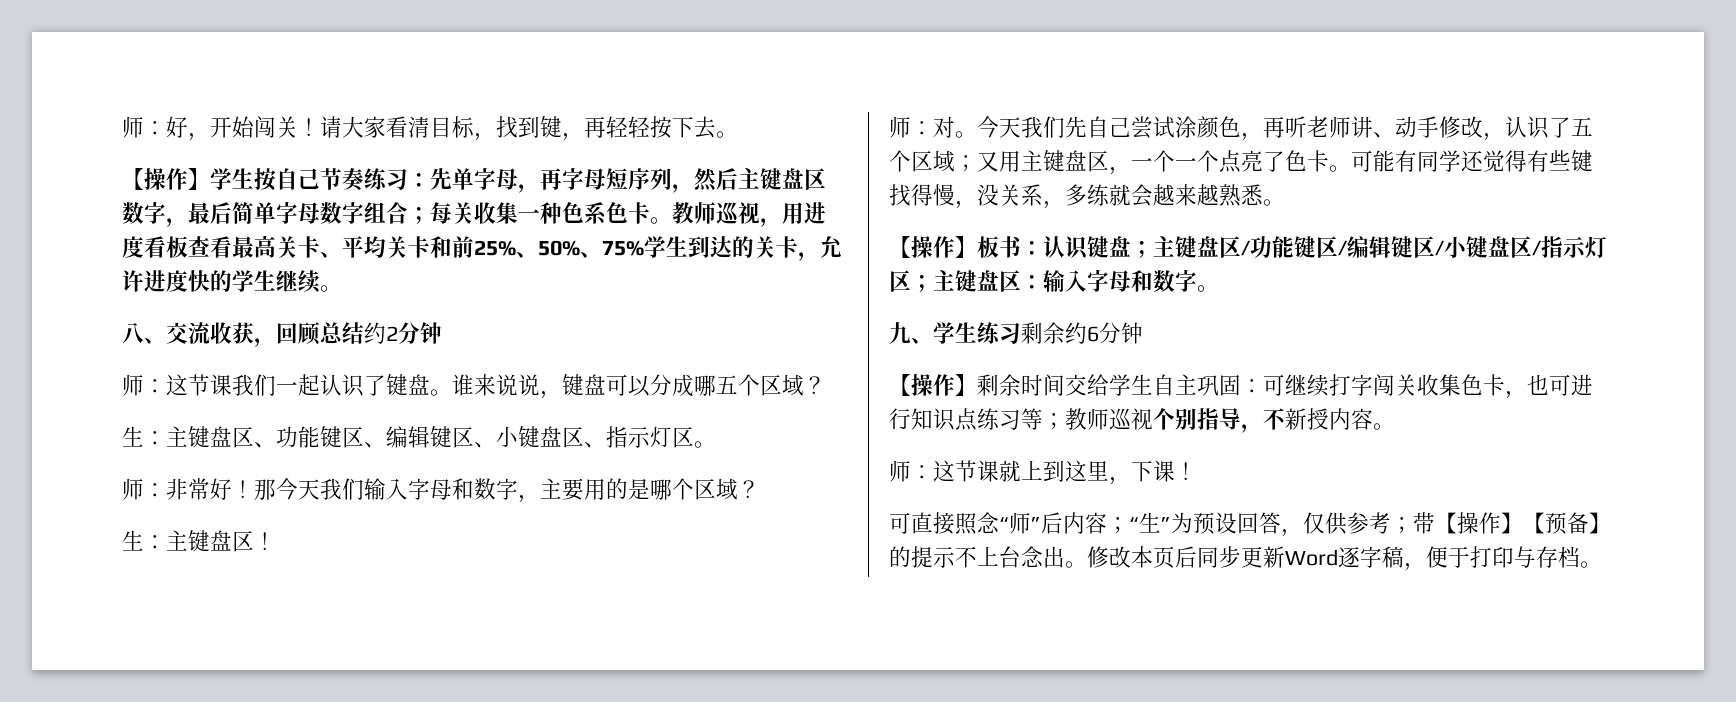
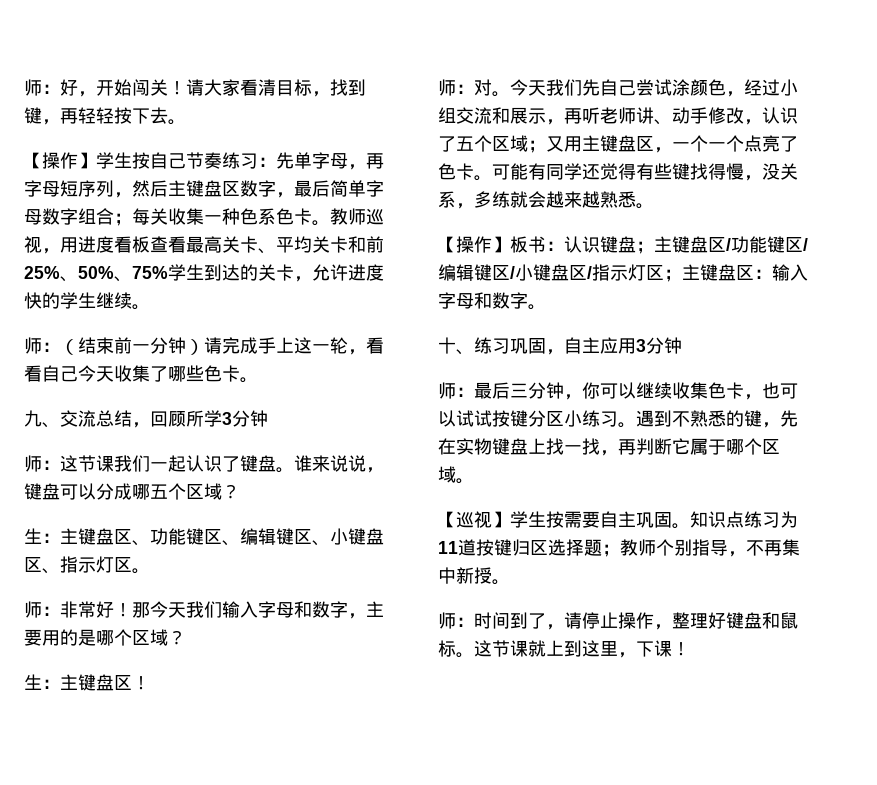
- 八、交流收获，回顾总结约2分钟
+ 师：（结束前一分钟）请完成手上这一轮，看看自己今天收集了哪些色卡。
+ 九、交流总结，回顾所学3分钟
- 今天我们先自己尝试涂颜色，再听老师讲、动手修改，认识了五个区域；又用主键盘区，一个一个点亮了色卡。
+ 今天我们先自己尝试涂颜色，经过小组交流和展示，再听老师讲、动手修改，认识了五个区域；又用主键盘区，一个一个点亮了色卡。
- 九、学生练习剩余约6分钟
- 【操作】剩余时间交给学生自主巩固：可继续打字闯关收集色卡，也可进行知识点练习等；教师巡视个别指导，不新授内容。
- 师：这节课就上到这里，下课！
+ 十、练习巩固，自主应用3分钟
+ 师：最后三分钟，你可以继续收集色卡，也可以试试按键分区小练习。遇到不熟悉的键，先在实物键盘上找一找，再判断它属于哪个区域。
+ 【巡视】学生按需要自主巩固。知识点练习为11道按键归区选择题；教师个别指导，不再集中新授。
+ 师：时间到了，请停止操作，整理好键盘和鼠标。这节课就上到这里，下课！
- 可直接照念“师”后内容；“生”为预设回答，仅供参考；带【操作】【预备】的提示不上台念出。修改本页后同步更新Word逐字稿，便于打印与存档。

